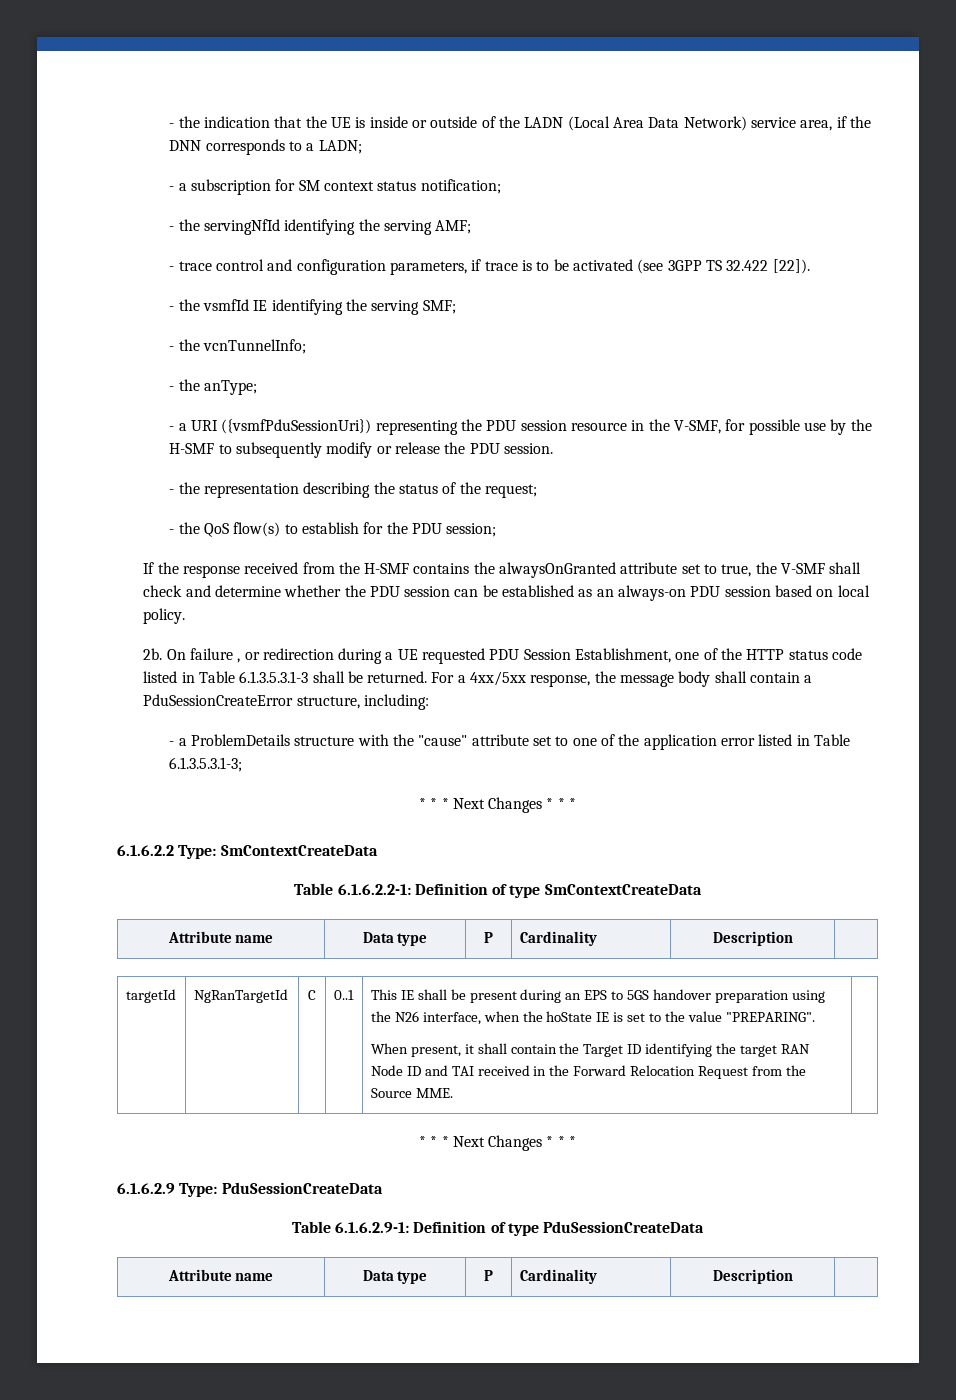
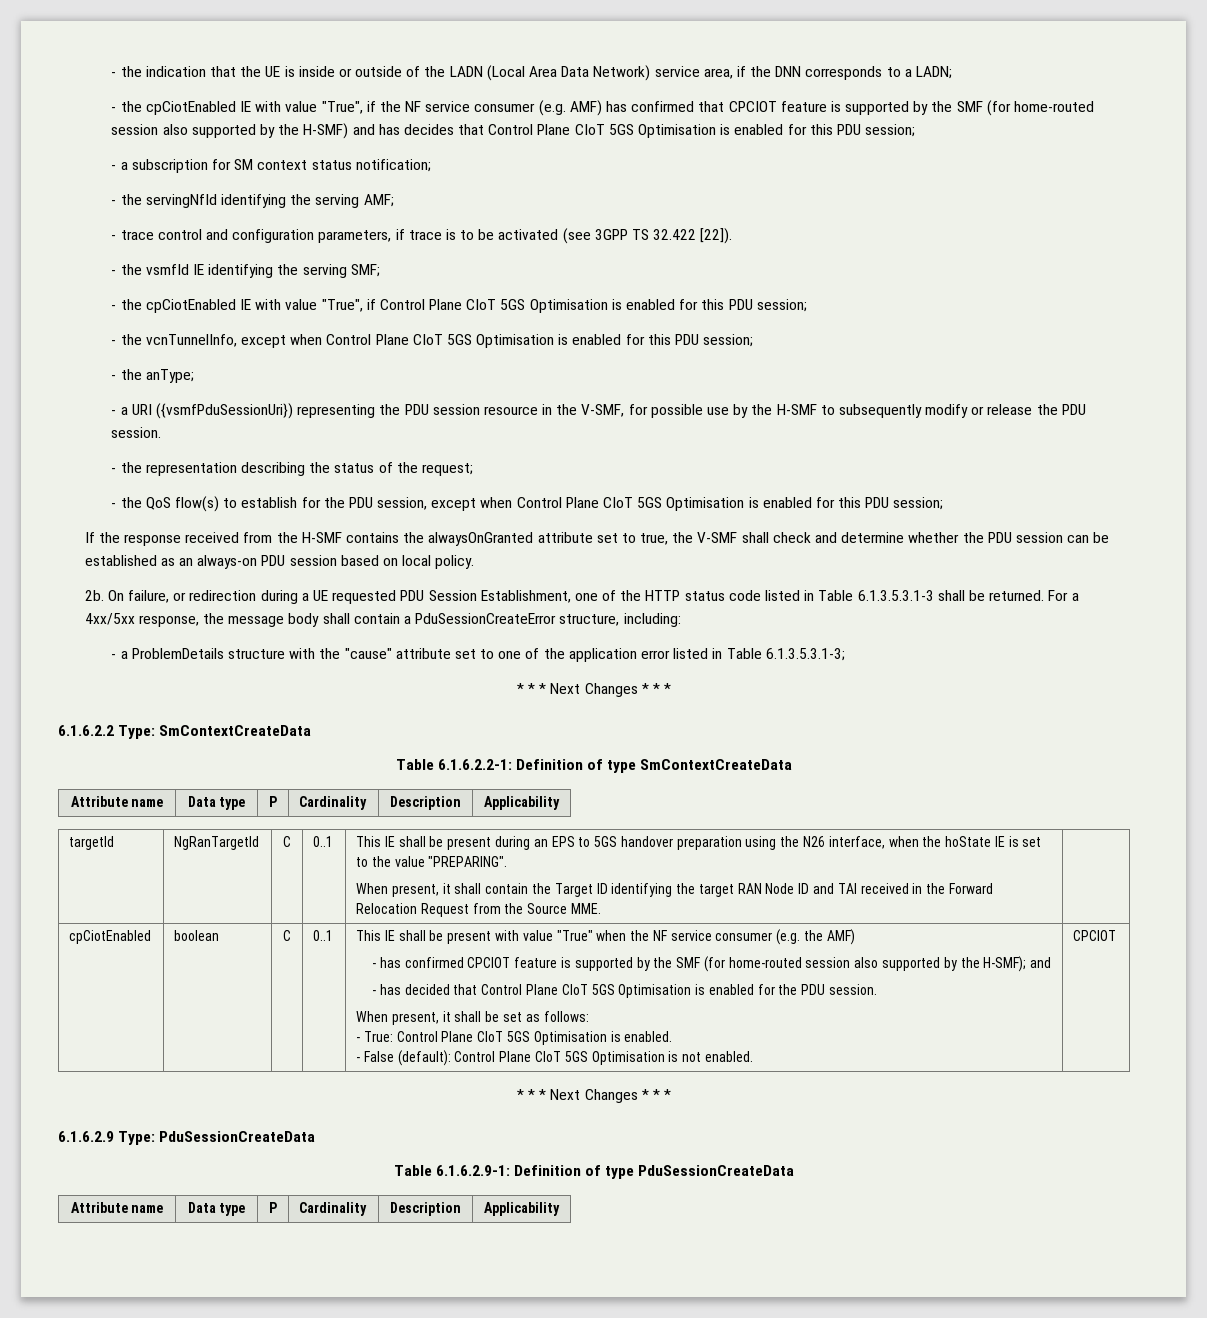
+ - the cpCiotEnabled IE with value "True", if the NF service consumer (e.g. AMF) has confirmed that CPCIOT feature is supported by the SMF (for home-routed session also supported by the H-SMF) and has decides that Control Plane CIoT 5GS Optimisation is enabled for this PDU session;
- - the vcnTunnelInfo;
+ - the cpCiotEnabled IE with value "True", if Control Plane CIoT 5GS Optimisation is enabled for this PDU session;
+ - the vcnTunnelInfo, except when Control Plane CIoT 5GS Optimisation is enabled for this PDU session;
- - the QoS flow(s) to establish for the PDU session;
+ - the QoS flow(s) to establish for the PDU session, except when Control Plane CIoT 5GS Optimisation is enabled for this PDU session;
- On failure , or redirection during a UE requested PDU Session Establishment, one of the HTTP status code listed in Table 6.1.3.5.3.1-3 shall be returned.
+ On failure, or redirection during a UE requested PDU Session Establishment, one of the HTTP status code listed in Table 6.1.3.5.3.1-3 shall be returned.
  Table 6.1.6.2.2-1: Definition of type SmContextCreateData
- Attribute name | Data type | P | Cardinality | Description |
+ Attribute name | Data type | P | Cardinality | Description | Applicability
+ cpCiotEnabled | boolean | C | 0..1 | This IE shall be present with value "True" when the NF service consumer (e.g. the AMF)
+ - has confirmed CPCIOT feature is supported by the SMF (for home-routed session also supported by the H-SMF); and
+ - has decided that Control Plane CIoT 5GS Optimisation is enabled for the PDU session.
+ When present, it shall be set as follows:
+ - True: Control Plane CIoT 5GS Optimisation is enabled.
+ - False (default): Control Plane CIoT 5GS Optimisation is not enabled. | CPCIOT
  Table 6.1.6.2.9-1: Definition of type PduSessionCreateData
- Attribute name | Data type | P | Cardinality | Description |
+ Attribute name | Data type | P | Cardinality | Description | Applicability

